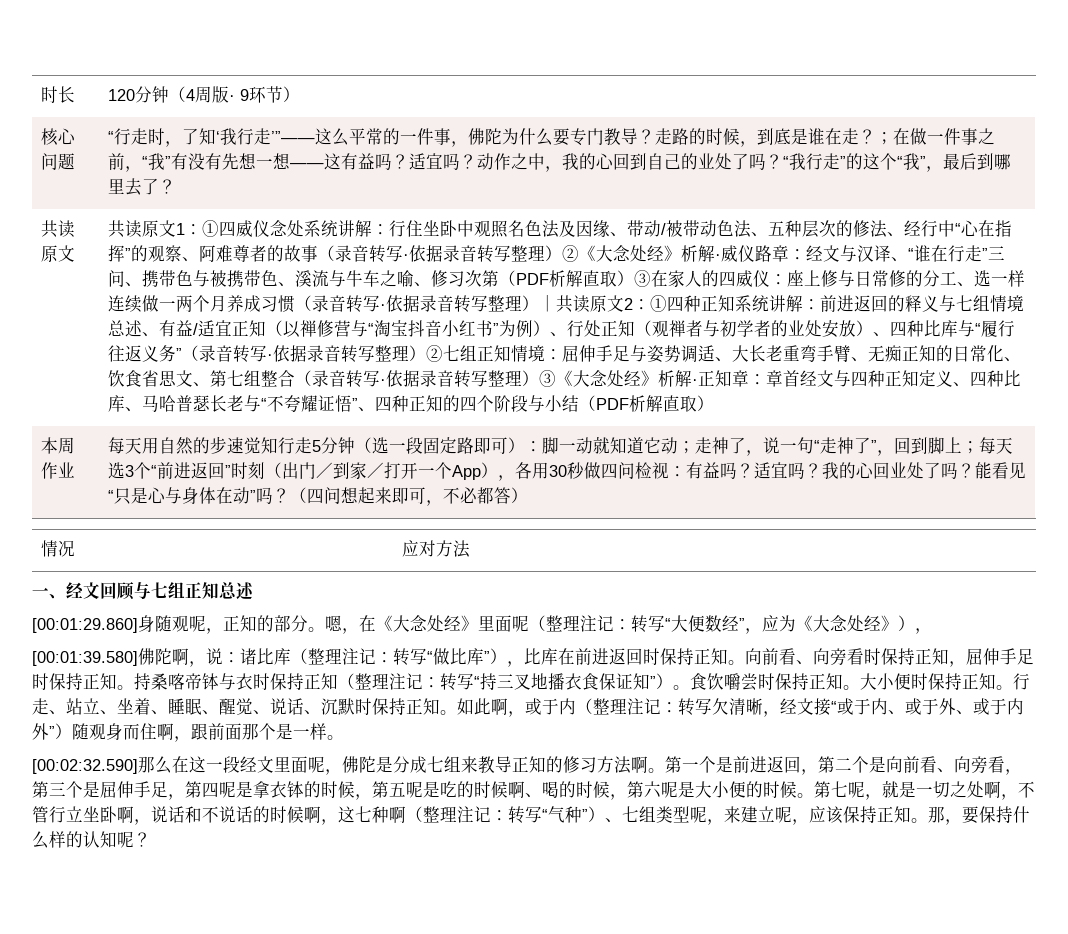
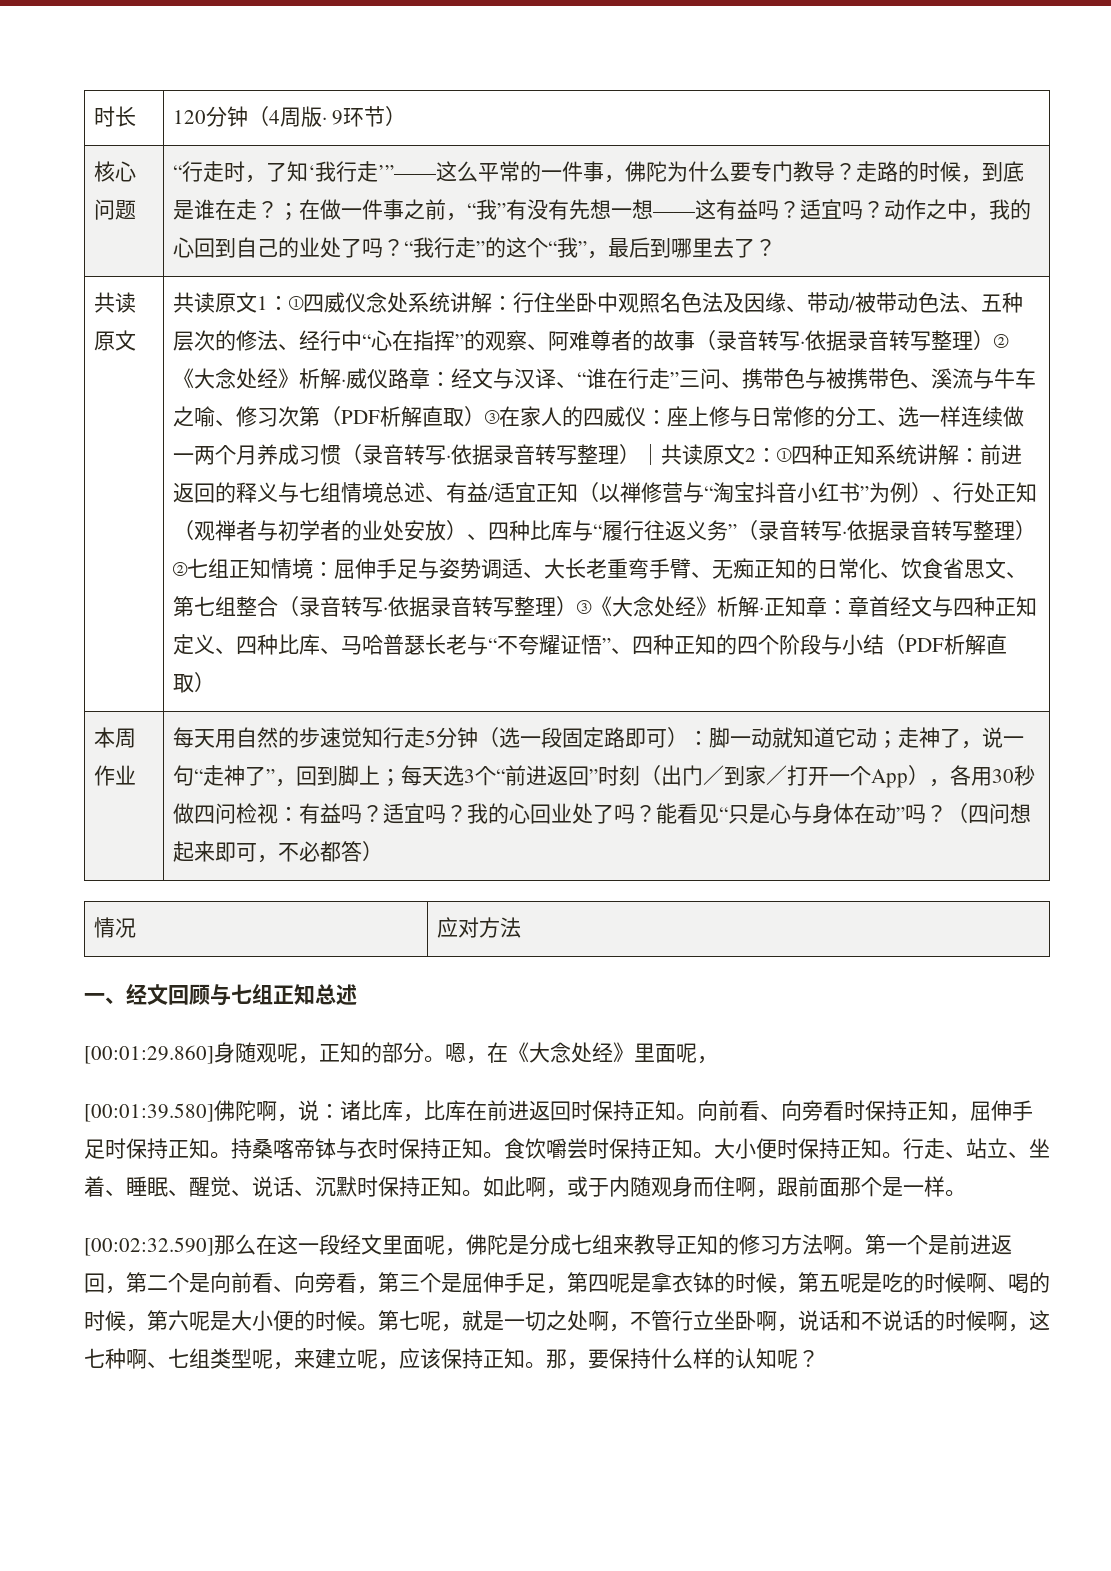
- 嗯，在《大念处经》里面呢（整理注记：转写“大便数经”，应为《大念处经》），
+ 嗯，在《大念处经》里面呢，
- [00:01:39.580]佛陀啊，说：诸比库（整理注记：转写“做比库”），比库在前进返回时保持正知。
+ [00:01:39.580]佛陀啊，说：诸比库，比库在前进返回时保持正知。
- 持桑喀帝钵与衣时保持正知（整理注记：转写“持三叉地播衣食保证知”）。
+ 持桑喀帝钵与衣时保持正知。
- 如此啊，或于内（整理注记：转写欠清晰，经文接“或于内、或于外、或于内外”）随观身而住啊，跟前面那个是一样。
+ 如此啊，或于内随观身而住啊，跟前面那个是一样。
- 第七呢，就是一切之处啊，不管行立坐卧啊，说话和不说话的时候啊，这七种啊（整理注记：转写“气种”）、七组类型呢，来建立呢，应该保持正知。
+ 第七呢，就是一切之处啊，不管行立坐卧啊，说话和不说话的时候啊，这七种啊、七组类型呢，来建立呢，应该保持正知。

